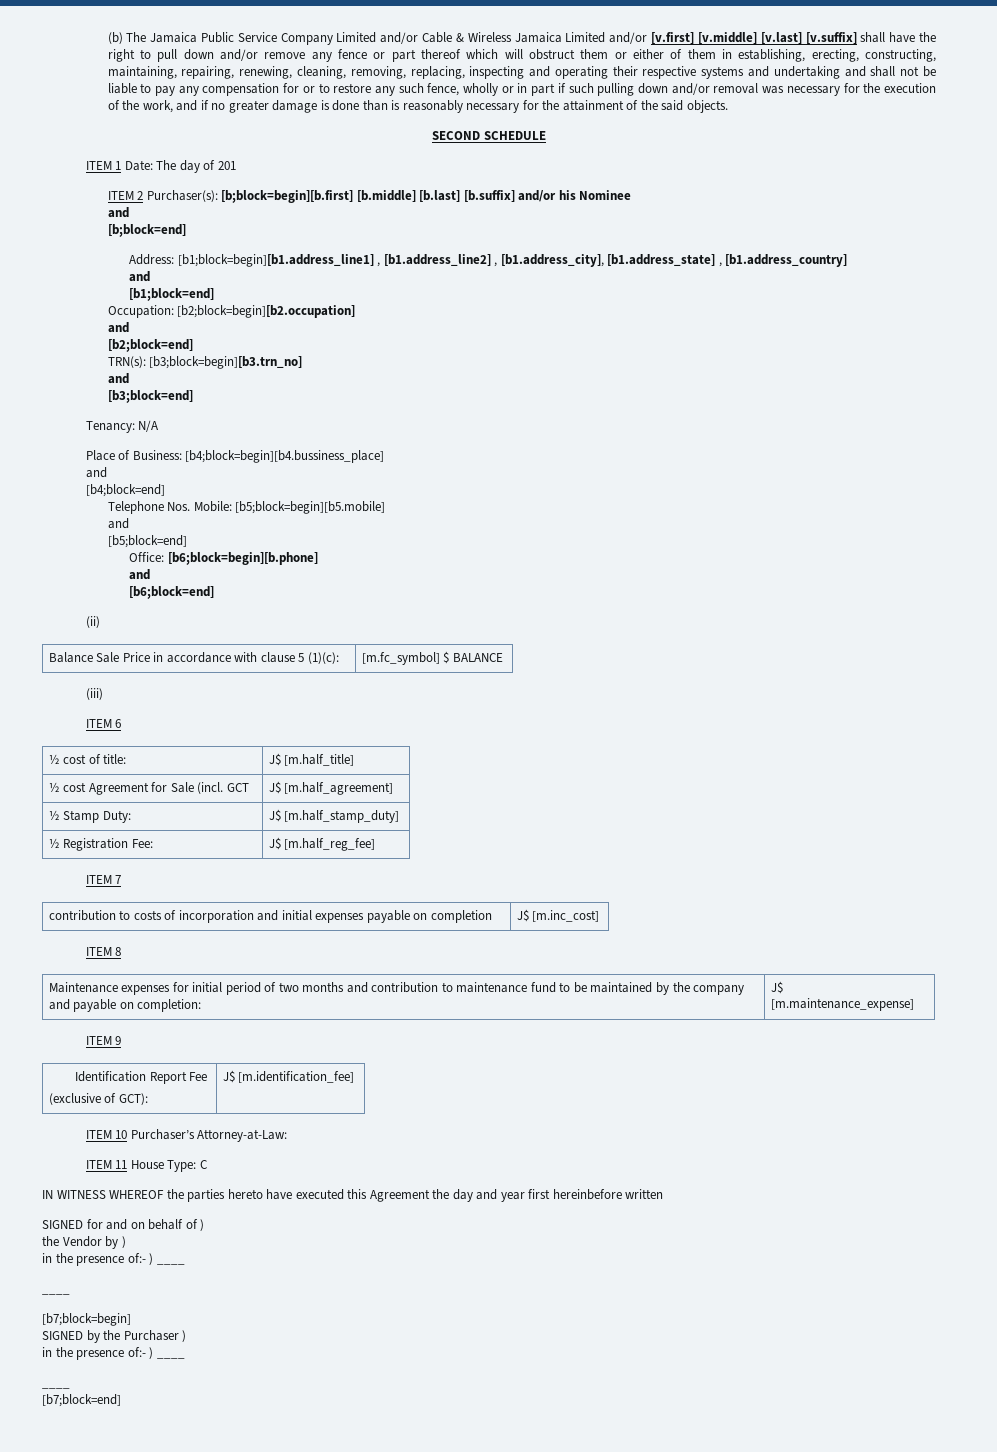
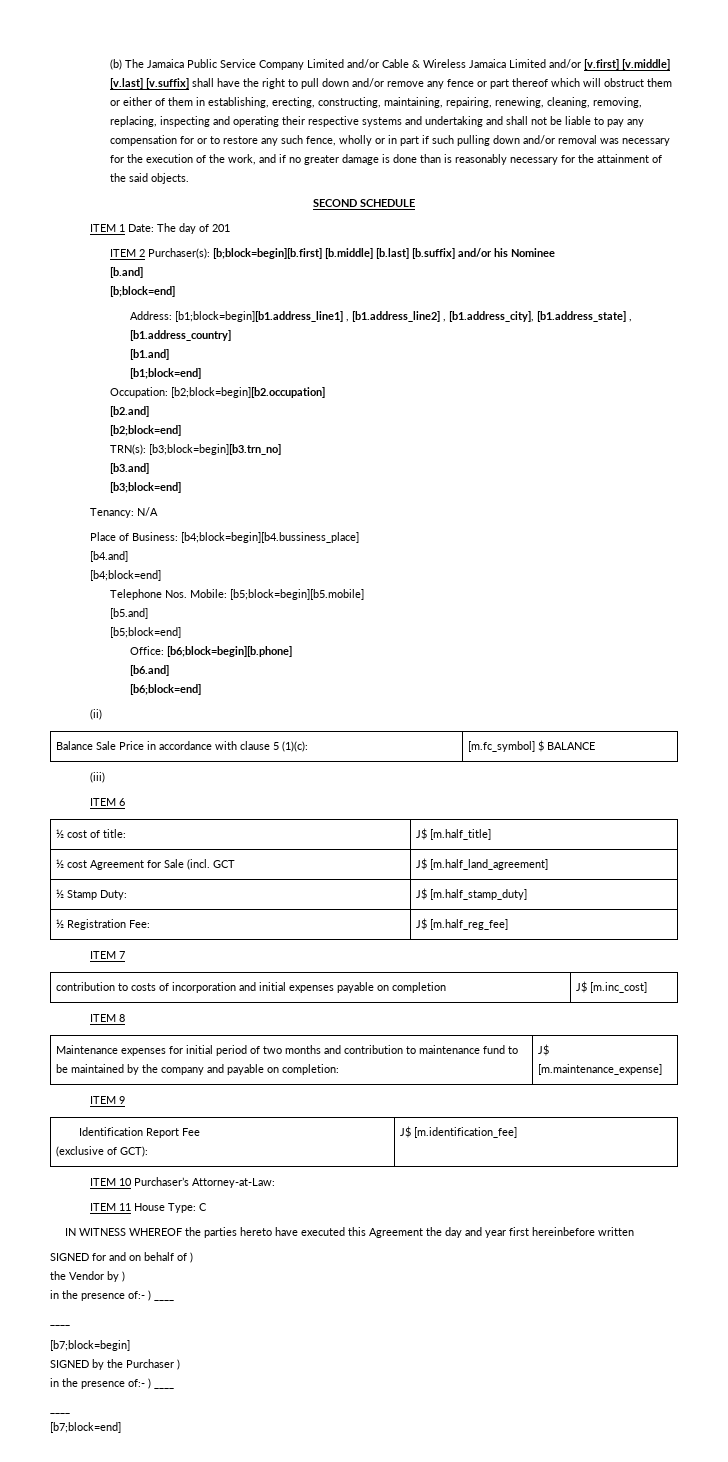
  ITEM 2 Purchaser(s): [b;block=begin][b.first] [b.middle] [b.last] [b.suffix] and/or his Nominee
- and
+ [b.and]
  Address: [b1;block=begin][b1.address_line1] , [b1.address_line2] , [b1.address_city], [b1.address_state] , [b1.address_country]
- and
+ [b1.and]
  Occupation: [b2;block=begin][b2.occupation]
- and
+ [b2.and]
  TRN(s): [b3;block=begin][b3.trn_no]
- and
+ [b3.and]
  Place of Business: [b4;block=begin][b4.bussiness_place]
- and
+ [b4.and]
  Telephone Nos. Mobile: [b5;block=begin][b5.mobile]
- and
+ [b5.and]
  Office: [b6;block=begin][b.phone]
- and
+ [b6.and]
- ½ cost Agreement for Sale (incl. GCT | J$ [m.half_agreement]
+ ½ cost Agreement for Sale (incl. GCT | J$ [m.half_land_agreement]

